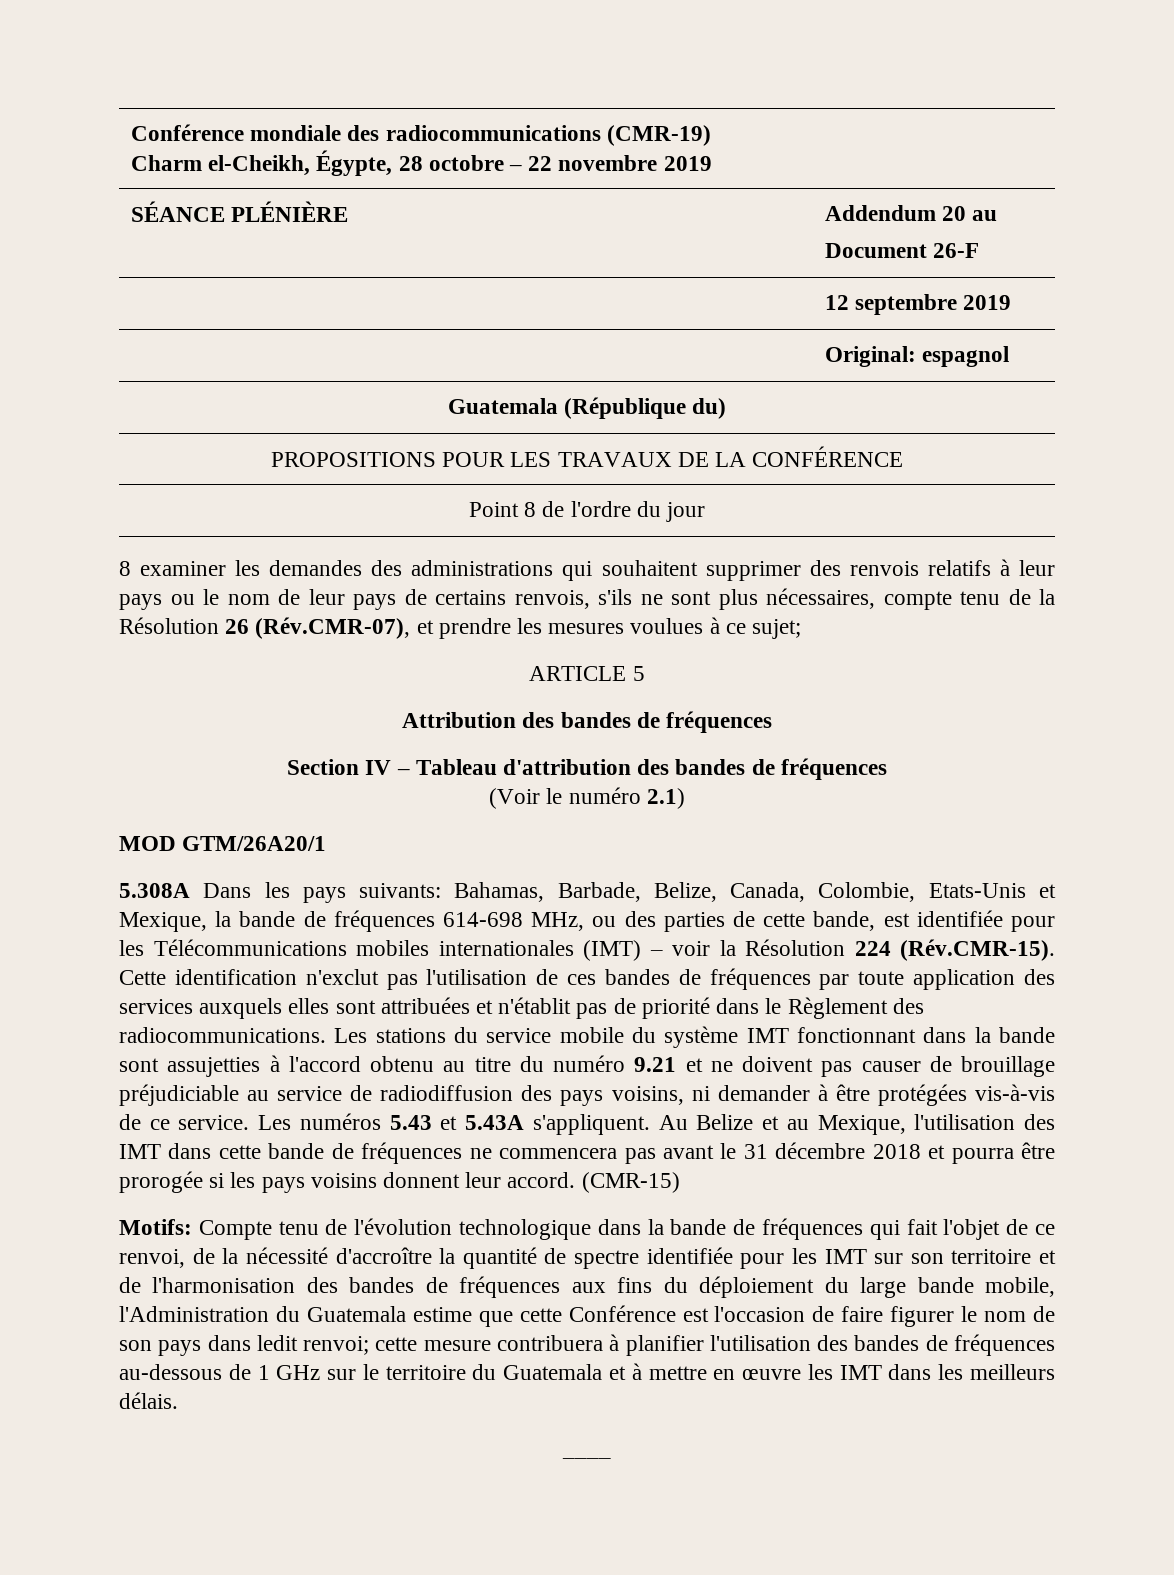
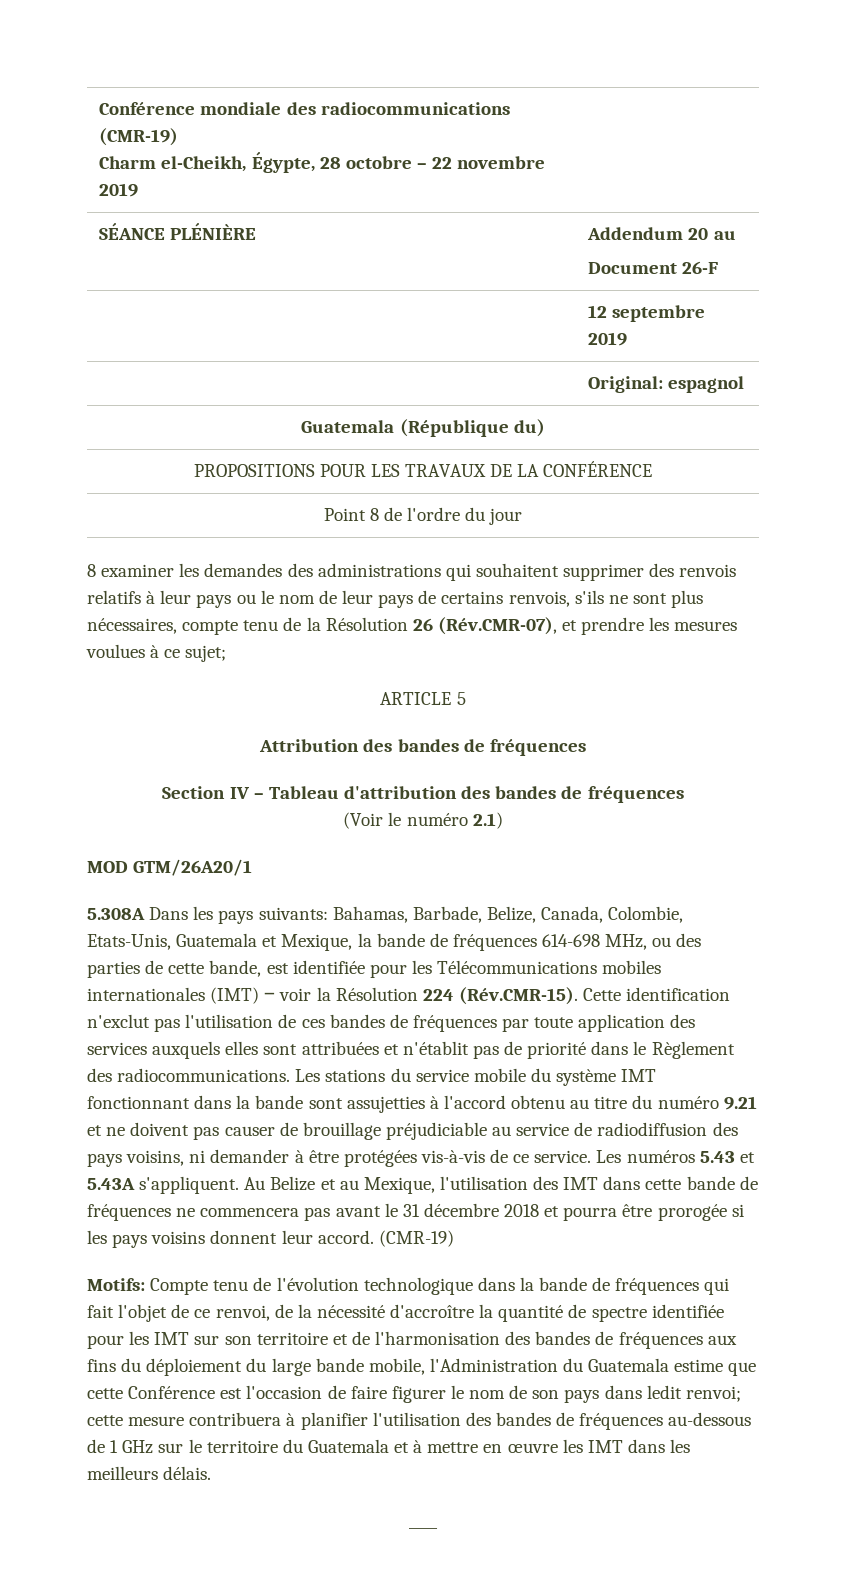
- Bahamas, Barbade, Belize, Canada, Colombie, Etats-Unis et Mexique, la bande de fréquences 614-698 MHz, ou des parties de cette bande, est identifiée pour les Télécommunications mobiles internationales (IMT) ‒ voir la Résolution 224 (Rév.CMR-15). Cette identification n'exclut pas l'utilisation de ces bandes de fréquences par toute application des services auxquels elles sont attribuées et n'établit pas de priorité dans le Règlement des radiocommunications.
+ Bahamas, Barbade, Belize, Canada, Colombie, Etats-Unis, Guatemala et Mexique, la bande de fréquences 614-698 MHz, ou des parties de cette bande, est identifiée pour les Télécommunications mobiles internationales (IMT) ‒ voir la Résolution 224 (Rév.CMR-15). Cette identification n'exclut pas l'utilisation de ces bandes de fréquences par toute application des services auxquels elles sont attribuées et n'établit pas de priorité dans le Règlement des radiocommunications.
- Au Belize et au Mexique, l'utilisation des IMT dans cette bande de fréquences ne commencera pas avant le 31 décembre 2018 et pourra être prorogée si les pays voisins donnent leur accord. (CMR-15)
+ Au Belize et au Mexique, l'utilisation des IMT dans cette bande de fréquences ne commencera pas avant le 31 décembre 2018 et pourra être prorogée si les pays voisins donnent leur accord. (CMR-19)

